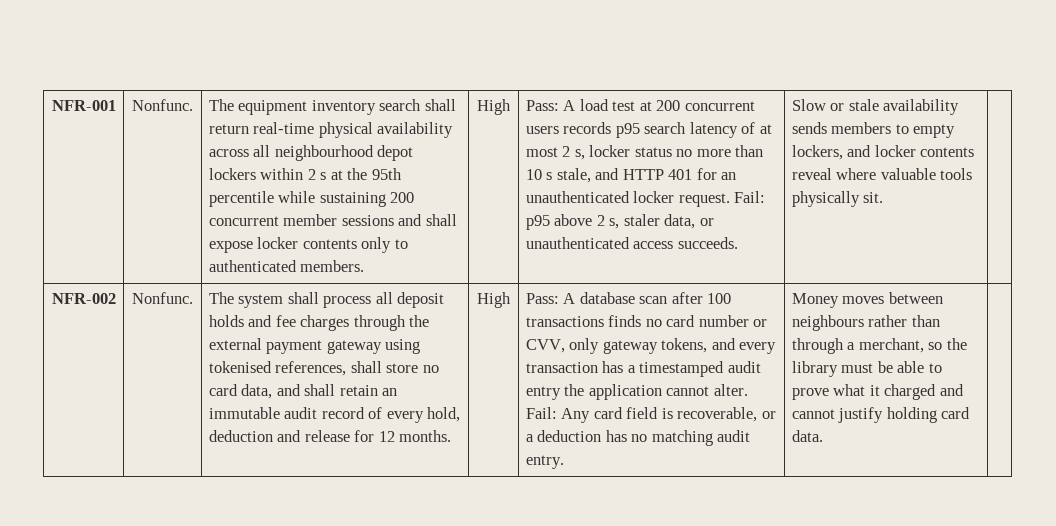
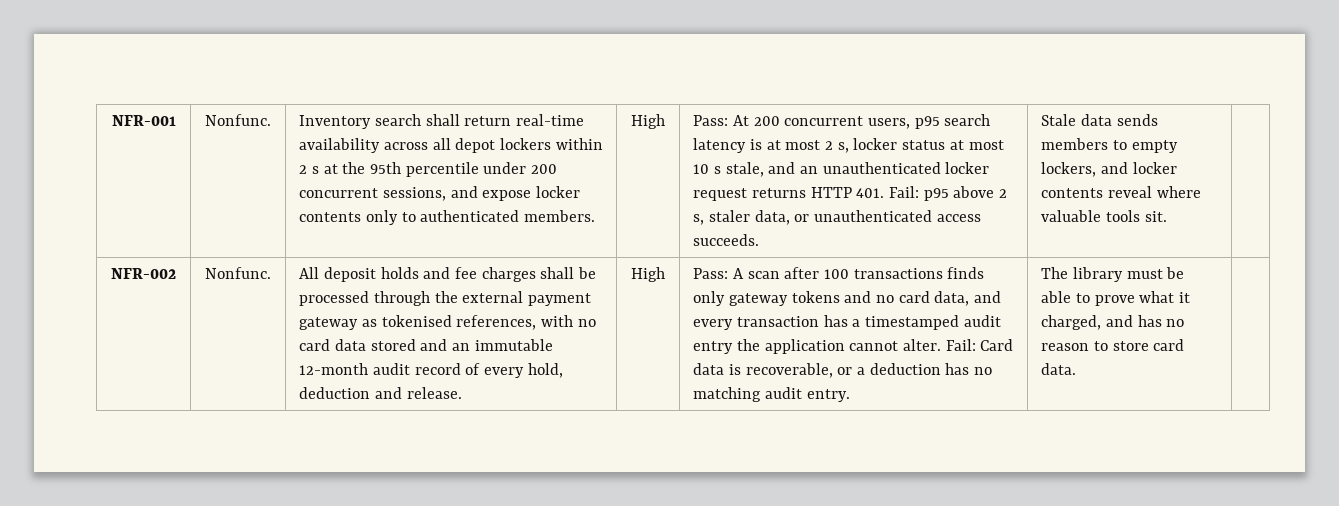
- The equipment inventory search shall return real-time physical availability across all neighbourhood depot lockers within 2 s at the 95th percentile while sustaining 200 concurrent member sessions and shall expose locker contents only to authenticated members.
+ Inventory search shall return real-time availability across all depot lockers within 2 s at the 95th percentile under 200 concurrent sessions, and expose locker contents only to authenticated members.
- Pass: A load test at 200 concurrent users records p95 search latency of at most 2 s, locker status no more than 10 s stale, and HTTP 401 for an unauthenticated locker request. Fail: p95 above 2 s, staler data, or unauthenticated access succeeds.
+ Pass: At 200 concurrent users, p95 search latency is at most 2 s, locker status at most 10 s stale, and an unauthenticated locker request returns HTTP 401. Fail: p95 above 2 s, staler data, or unauthenticated access succeeds.
- Slow or stale availability sends members to empty lockers, and locker contents reveal where valuable tools physically sit.
+ Stale data sends members to empty lockers, and locker contents reveal where valuable tools sit.
- The system shall process all deposit holds and fee charges through the external payment gateway using tokenised references, shall store no card data, and shall retain an immutable audit record of every hold, deduction and release for 12 months. | High | Pass: A database scan after 100 transactions finds no card number or CVV, only gateway tokens, and every transaction has a timestamped audit entry the application cannot alter.
+ All deposit holds and fee charges shall be processed through the external payment gateway as tokenised references, with no card data stored and an immutable 12-month audit record of every hold, deduction and release. | High | Pass: A scan after 100 transactions finds only gateway tokens and no card data, and every transaction has a timestamped audit entry the application cannot alter.
- Fail: Any card field is recoverable, or a deduction has no matching audit entry.
+ Fail: Card data is recoverable, or a deduction has no matching audit entry.
- Money moves between neighbours rather than through a merchant, so the library must be able to prove what it charged and cannot justify holding card data.
+ The library must be able to prove what it charged, and has no reason to store card data.

